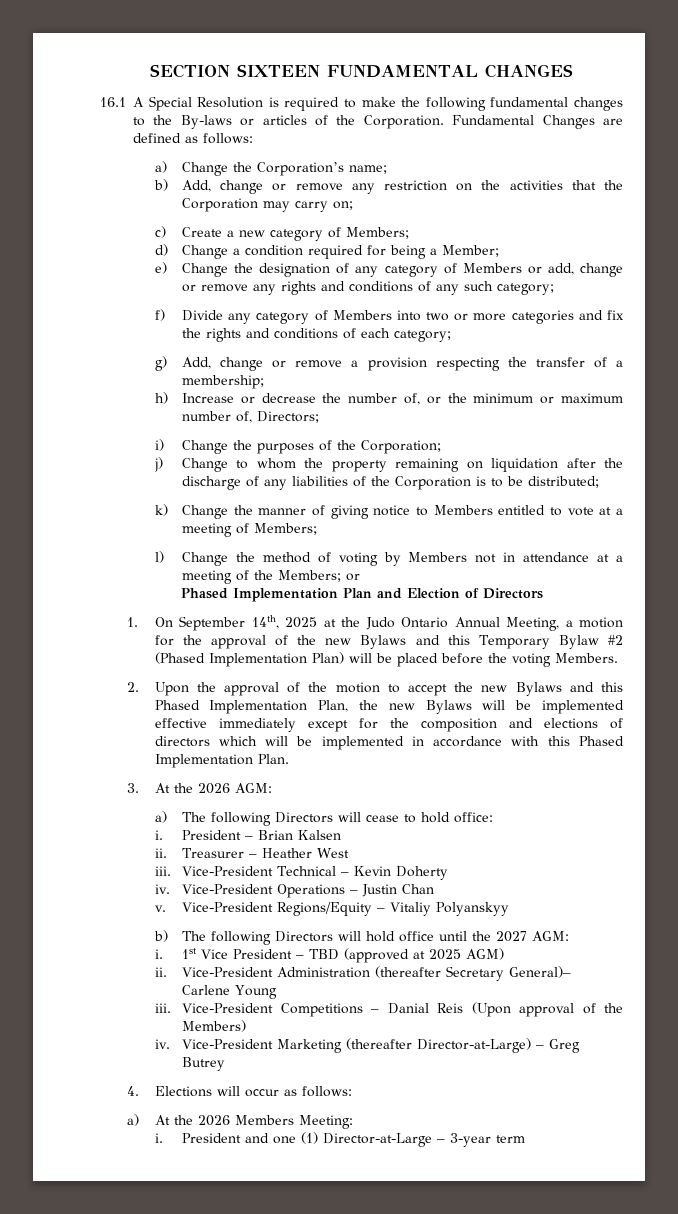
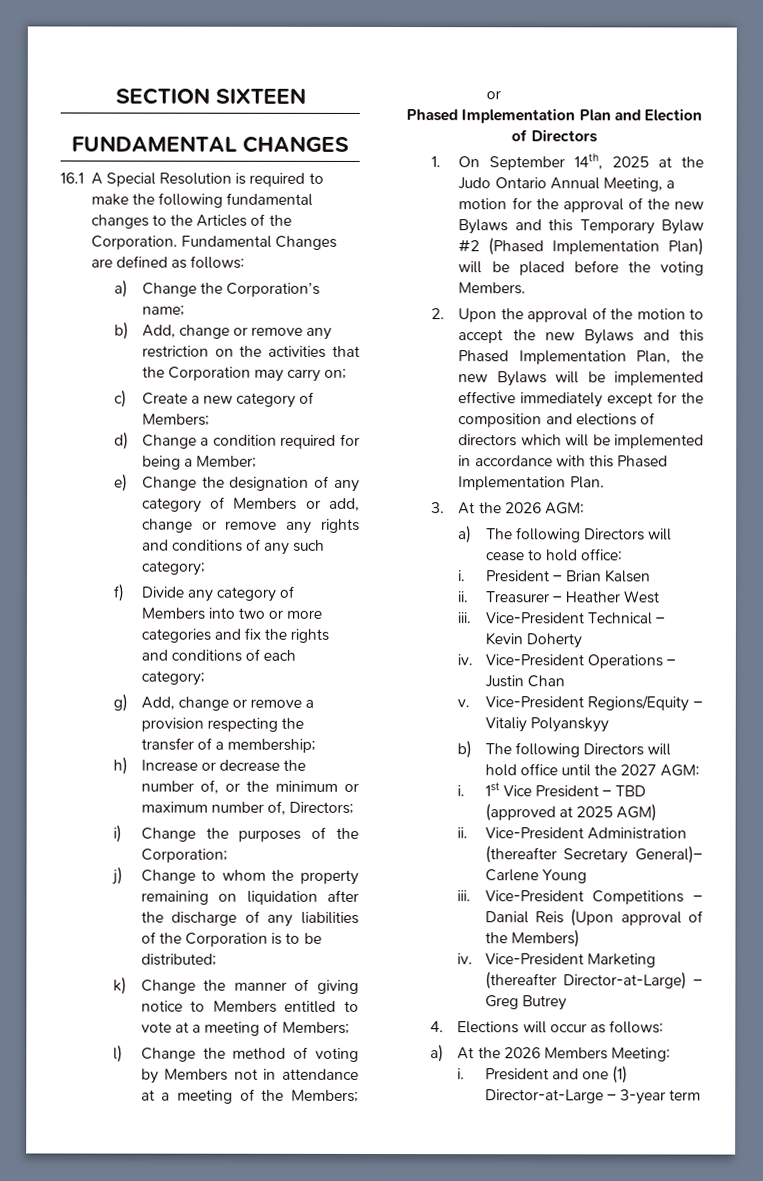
- SECTION SIXTEEN FUNDAMENTAL CHANGES
+ SECTION SIXTEEN
+ FUNDAMENTAL CHANGES
- 16.1 A Special Resolution is required to make the following fundamental changes to the By-laws or articles of the Corporation.
+ 16.1 A Special Resolution is required to make the following fundamental changes to the Articles of the Corporation.

